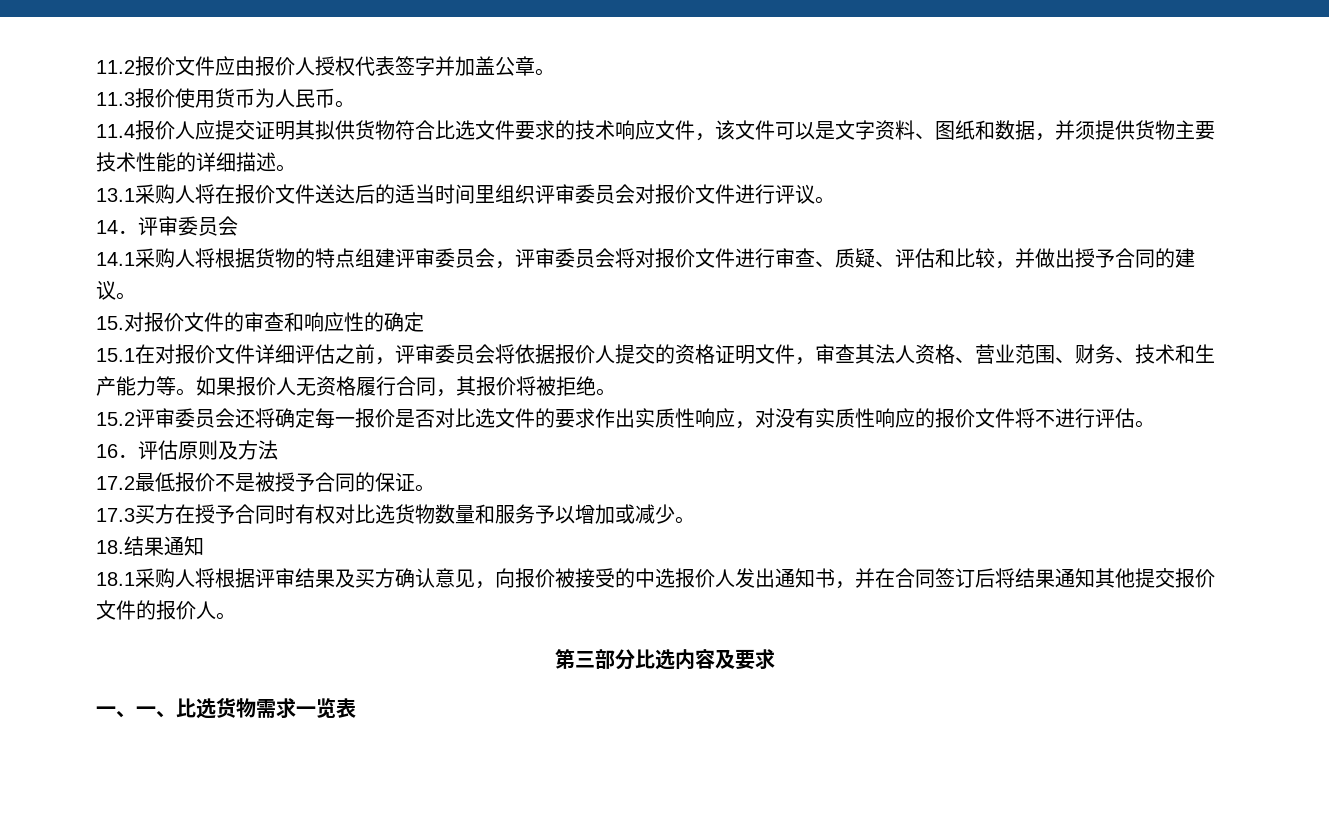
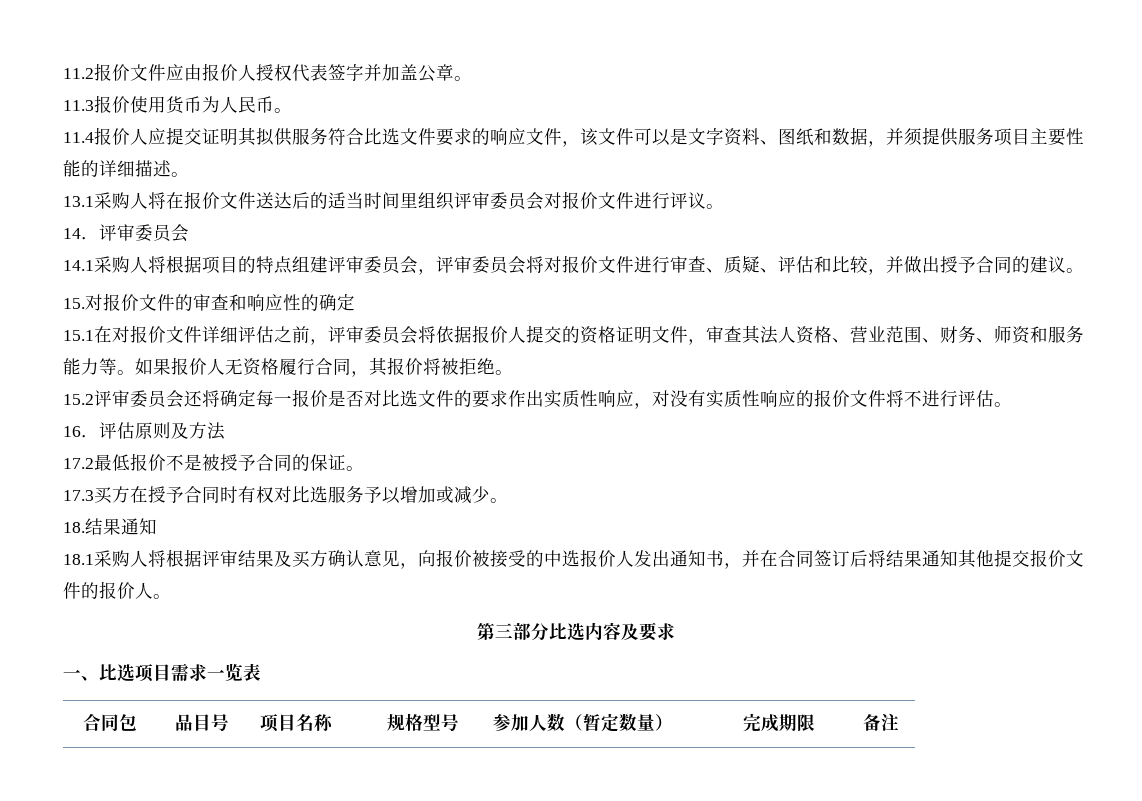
- 11.4报价人应提交证明其拟供货物符合比选文件要求的技术响应文件，该文件可以是文字资料、图纸和数据，并须提供货物主要技术性能的详细描述。
+ 11.4报价人应提交证明其拟供服务符合比选文件要求的响应文件，该文件可以是文字资料、图纸和数据，并须提供服务项目主要性能的详细描述。
- 14.1采购人将根据货物的特点组建评审委员会，评审委员会将对报价文件进行审查、质疑、评估和比较，并做出授予合同的建议。
+ 14.1采购人将根据项目的特点组建评审委员会，评审委员会将对报价文件进行审查、质疑、评估和比较，并做出授予合同的建议。
- 15.1在对报价文件详细评估之前，评审委员会将依据报价人提交的资格证明文件，审查其法人资格、营业范围、财务、技术和生产能力等。
+ 15.1在对报价文件详细评估之前，评审委员会将依据报价人提交的资格证明文件，审查其法人资格、营业范围、财务、师资和服务能力等。
- 17.3买方在授予合同时有权对比选货物数量和服务予以增加或减少。
+ 17.3买方在授予合同时有权对比选服务予以增加或减少。
- 一、一、比选货物需求一览表
+ 一、比选项目需求一览表
+ 合同包 | 品目号 | 项目名称 | 规格型号 | 参加人数（暂定数量） | 完成期限 | 备注

